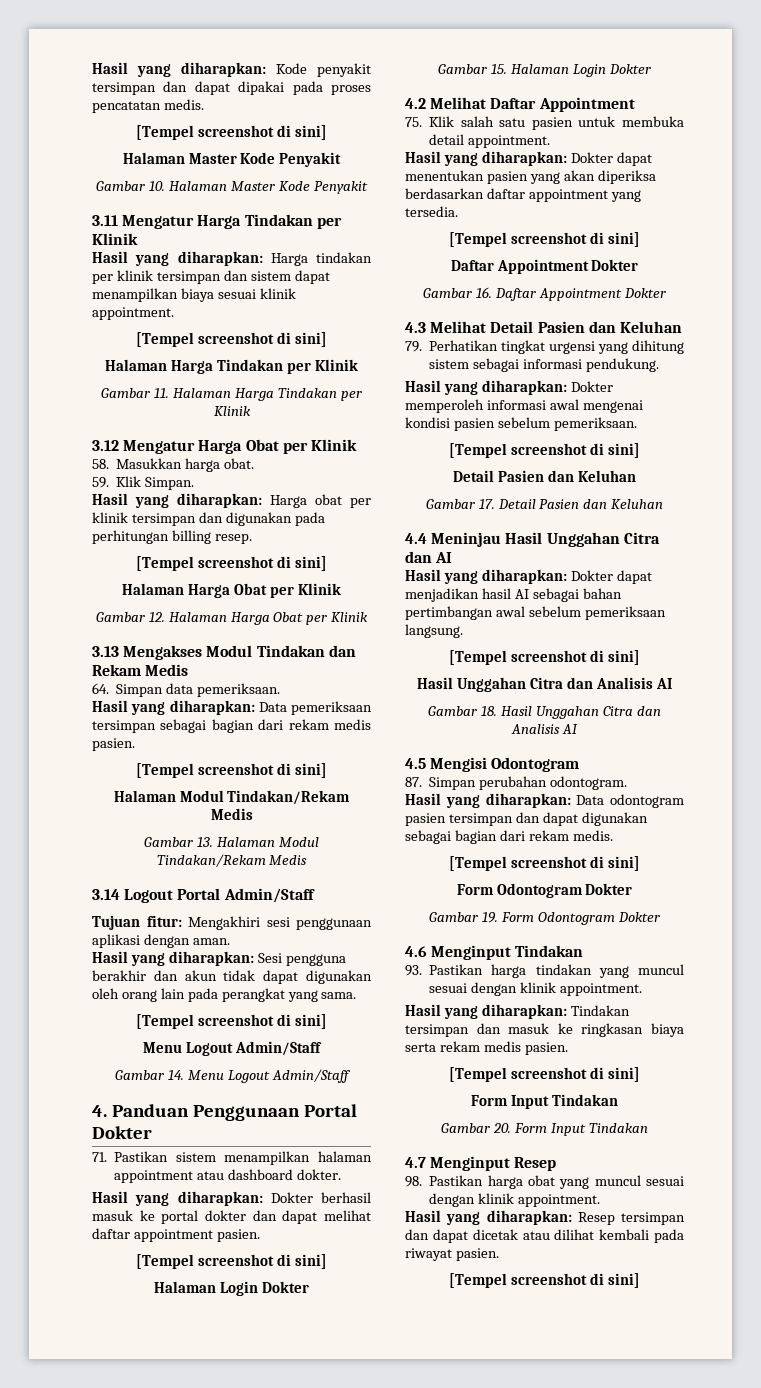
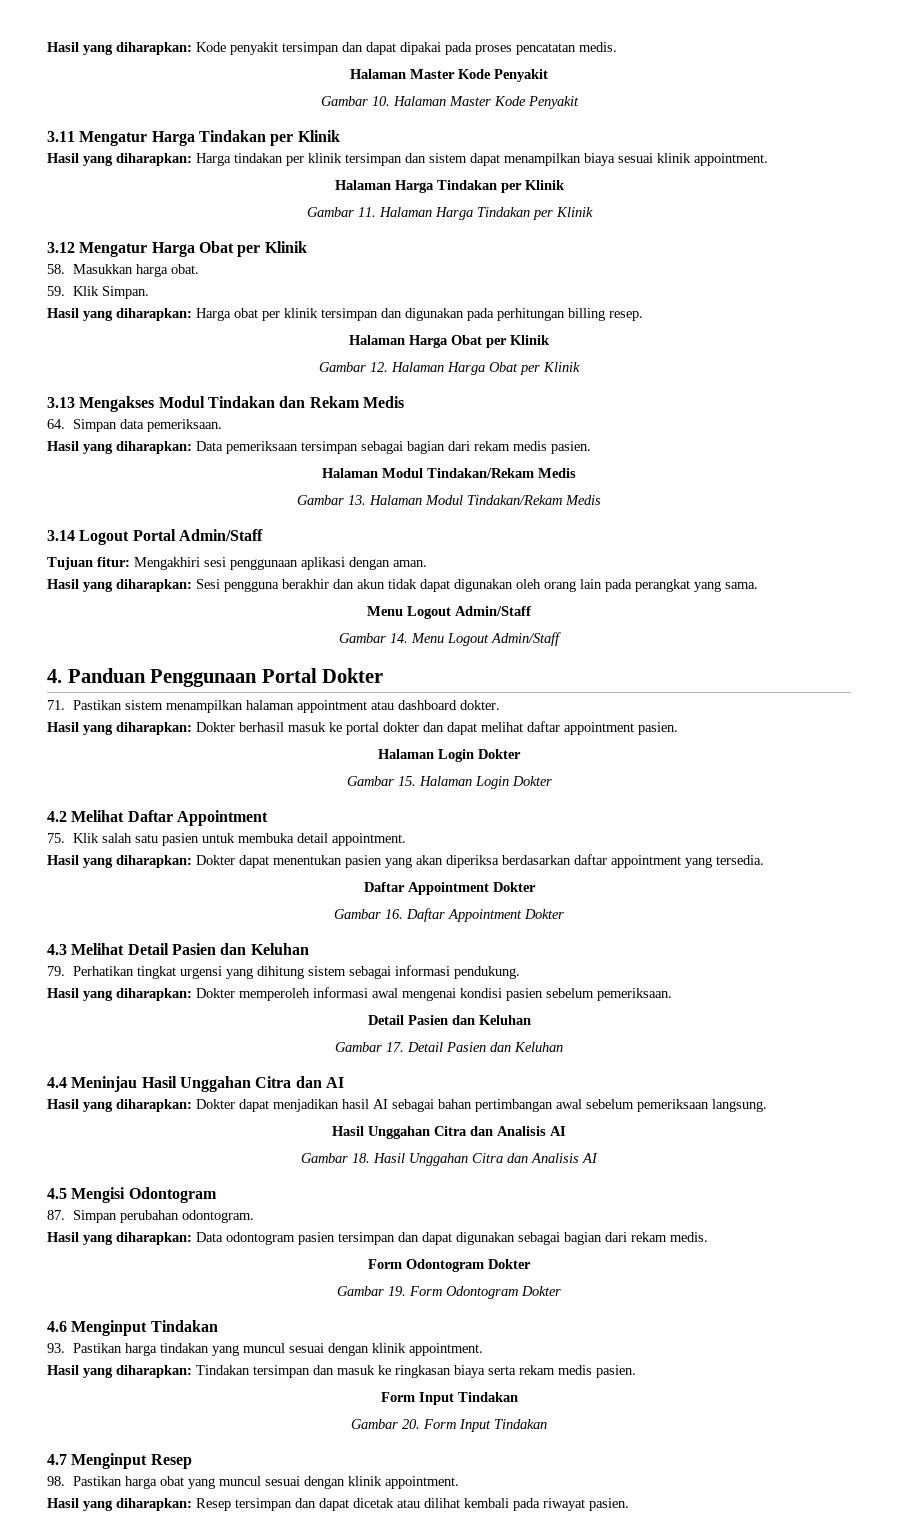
  Hasil yang diharapkan: Kode penyakit tersimpan dan dapat dipakai pada proses pencatatan medis.
- [Tempel screenshot di sini]
  Hasil yang diharapkan: Harga tindakan per klinik tersimpan dan sistem dapat menampilkan biaya sesuai klinik appointment.
- [Tempel screenshot di sini]
  Hasil yang diharapkan: Harga obat per klinik tersimpan dan digunakan pada perhitungan billing resep.
- [Tempel screenshot di sini]
  Hasil yang diharapkan: Data pemeriksaan tersimpan sebagai bagian dari rekam medis pasien.
- [Tempel screenshot di sini]
  Hasil yang diharapkan: Sesi pengguna berakhir dan akun tidak dapat digunakan oleh orang lain pada perangkat yang sama.
- [Tempel screenshot di sini]
  Hasil yang diharapkan: Dokter berhasil masuk ke portal dokter dan dapat melihat daftar appointment pasien.
- [Tempel screenshot di sini]
  Hasil yang diharapkan: Dokter dapat menentukan pasien yang akan diperiksa berdasarkan daftar appointment yang tersedia.
- [Tempel screenshot di sini]
  Hasil yang diharapkan: Dokter memperoleh informasi awal mengenai kondisi pasien sebelum pemeriksaan.
- [Tempel screenshot di sini]
  Hasil yang diharapkan: Dokter dapat menjadikan hasil AI sebagai bahan pertimbangan awal sebelum pemeriksaan langsung.
- [Tempel screenshot di sini]
  Hasil yang diharapkan: Data odontogram pasien tersimpan dan dapat digunakan sebagai bagian dari rekam medis.
- [Tempel screenshot di sini]
  Hasil yang diharapkan: Tindakan tersimpan dan masuk ke ringkasan biaya serta rekam medis pasien.
- [Tempel screenshot di sini]
  Hasil yang diharapkan: Resep tersimpan dan dapat dicetak atau dilihat kembali pada riwayat pasien.
- [Tempel screenshot di sini]

